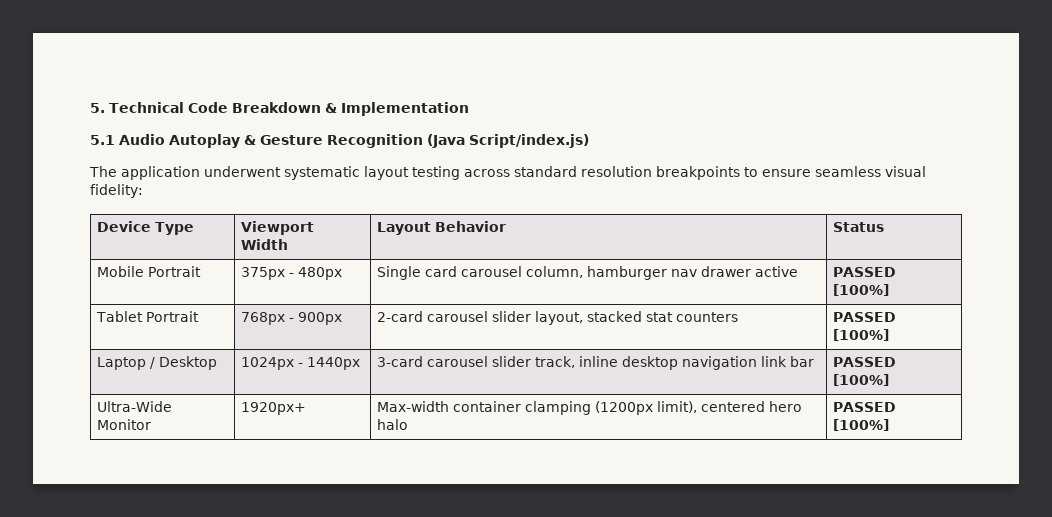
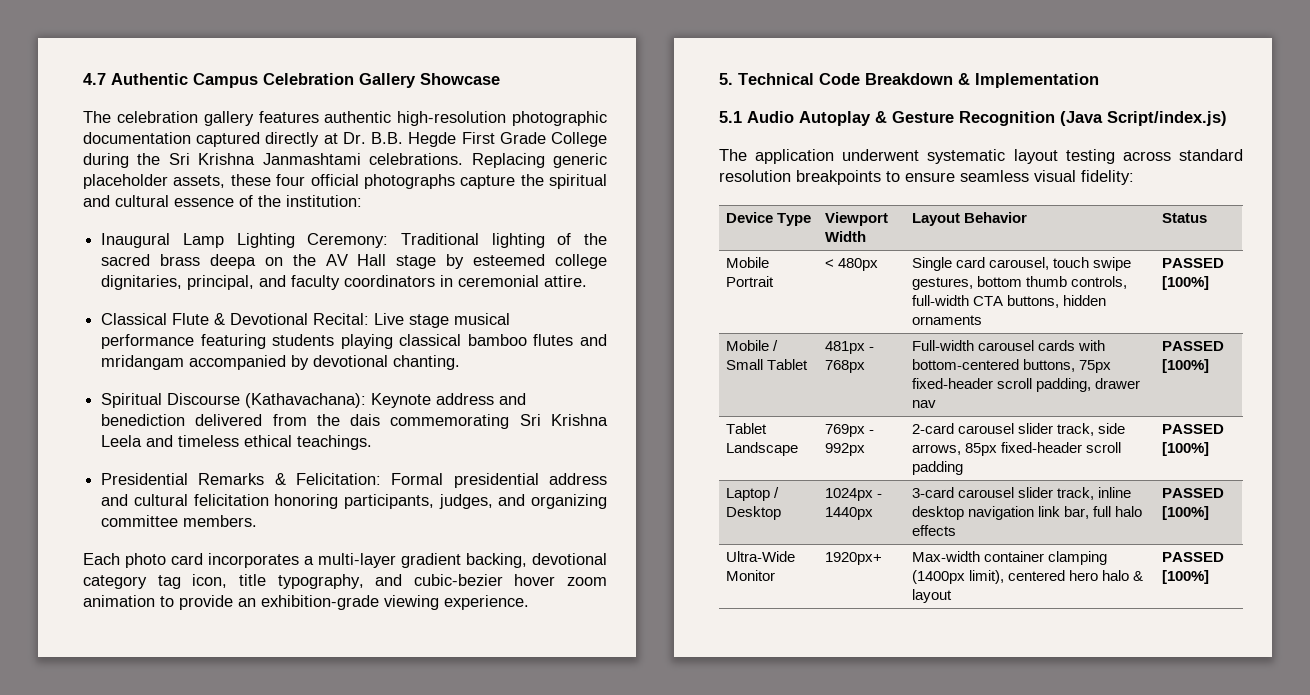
+ 4.7 Authentic Campus Celebration Gallery Showcase
+ The celebration gallery features authentic high-resolution photographic documentation captured directly at Dr. B.B. Hegde First Grade College during the Sri Krishna Janmashtami celebrations. Replacing generic placeholder assets, these four official photographs capture the spiritual and cultural essence of the institution:
+ Inaugural Lamp Lighting Ceremony: Traditional lighting of the sacred brass deepa on the AV Hall stage by esteemed college dignitaries, principal, and faculty coordinators in ceremonial attire.
+ Classical Flute & Devotional Recital: Live stage musical performance featuring students playing classical bamboo flutes and mridangam accompanied by devotional chanting.
+ Spiritual Discourse (Kathavachana): Keynote address and benediction delivered from the dais commemorating Sri Krishna Leela and timeless ethical teachings.
+ Presidential Remarks & Felicitation: Formal presidential address and cultural felicitation honoring participants, judges, and organizing committee members.
+ Each photo card incorporates a multi-layer gradient backing, devotional category tag icon, title typography, and cubic-bezier hover zoom animation to provide an exhibition-grade viewing experience.
- Mobile Portrait | 375px - 480px | Single card carousel column, hamburger nav drawer active | PASSED [100%]
+ Mobile Portrait | < 480px | Single card carousel, touch swipe gestures, bottom thumb controls, full-width CTA buttons, hidden ornaments | PASSED [100%]
+ Mobile / Small Tablet | 481px - 768px | Full-width carousel cards with bottom-centered buttons, 75px fixed-header scroll padding, drawer nav | PASSED [100%]
- Tablet Portrait | 768px - 900px | 2-card carousel slider layout, stacked stat counters | PASSED [100%]
+ Tablet Landscape | 769px - 992px | 2-card carousel slider track, side arrows, 85px fixed-header scroll padding | PASSED [100%]
- Laptop / Desktop | 1024px - 1440px | 3-card carousel slider track, inline desktop navigation link bar | PASSED [100%]
+ Laptop / Desktop | 1024px - 1440px | 3-card carousel slider track, inline desktop navigation link bar, full halo effects | PASSED [100%]
- Ultra-Wide Monitor | 1920px+ | Max-width container clamping (1200px limit), centered hero halo | PASSED [100%]
+ Ultra-Wide Monitor | 1920px+ | Max-width container clamping (1400px limit), centered hero halo & layout | PASSED [100%]

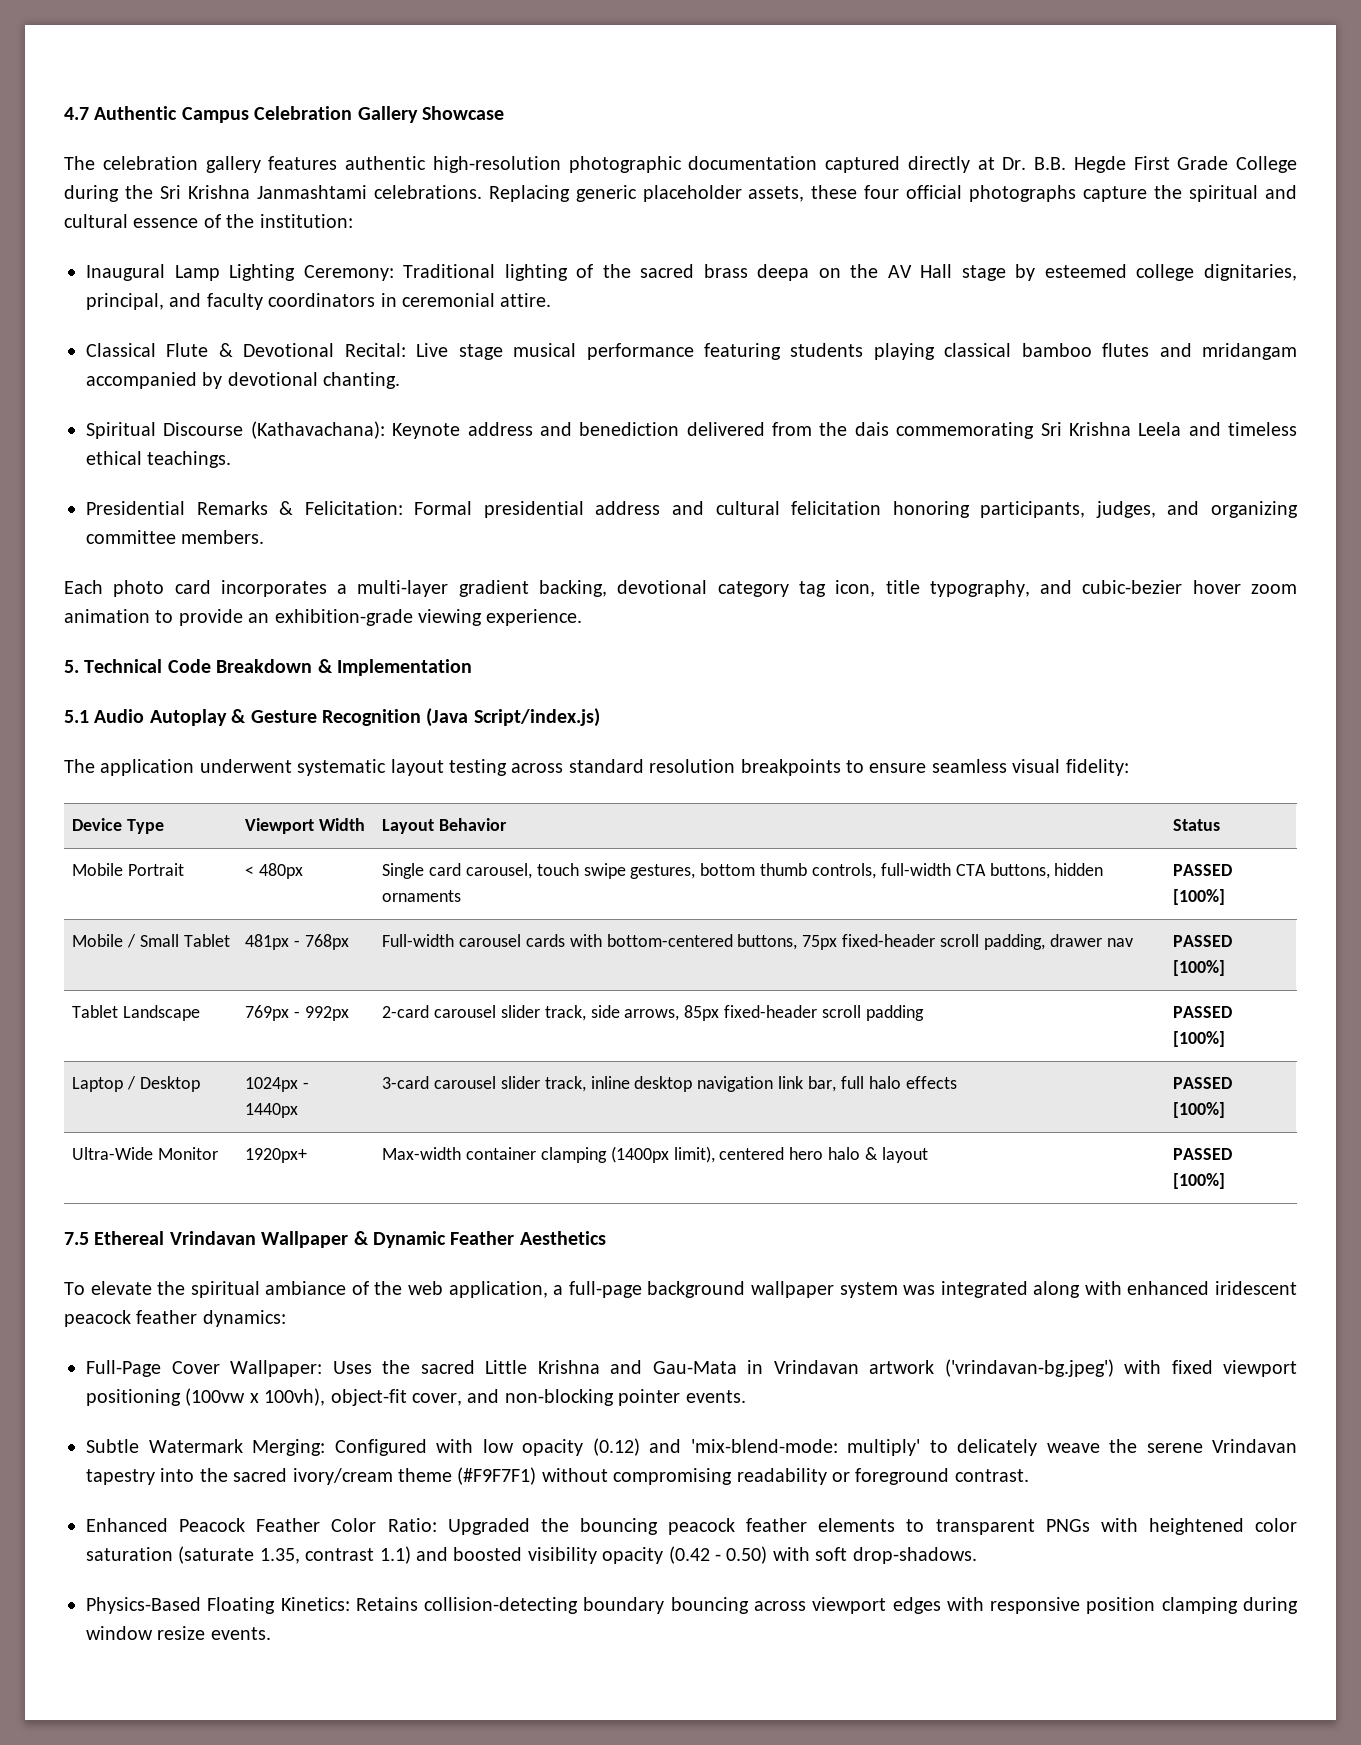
+ 7.5 Ethereal Vrindavan Wallpaper & Dynamic Feather Aesthetics
+ To elevate the spiritual ambiance of the web application, a full-page background wallpaper system was integrated along with enhanced iridescent peacock feather dynamics:
+ Full-Page Cover Wallpaper: Uses the sacred Little Krishna and Gau-Mata in Vrindavan artwork ('vrindavan-bg.jpeg') with fixed viewport positioning (100vw x 100vh), object-fit cover, and non-blocking pointer events.
+ Subtle Watermark Merging: Configured with low opacity (0.12) and 'mix-blend-mode: multiply' to delicately weave the serene Vrindavan tapestry into the sacred ivory/cream theme (#F9F7F1) without compromising readability or foreground contrast.
+ Enhanced Peacock Feather Color Ratio: Upgraded the bouncing peacock feather elements to transparent PNGs with heightened color saturation (saturate 1.35, contrast 1.1) and boosted visibility opacity (0.42 - 0.50) with soft drop-shadows.
+ Physics-Based Floating Kinetics: Retains collision-detecting boundary bouncing across viewport edges with responsive position clamping during window resize events.

